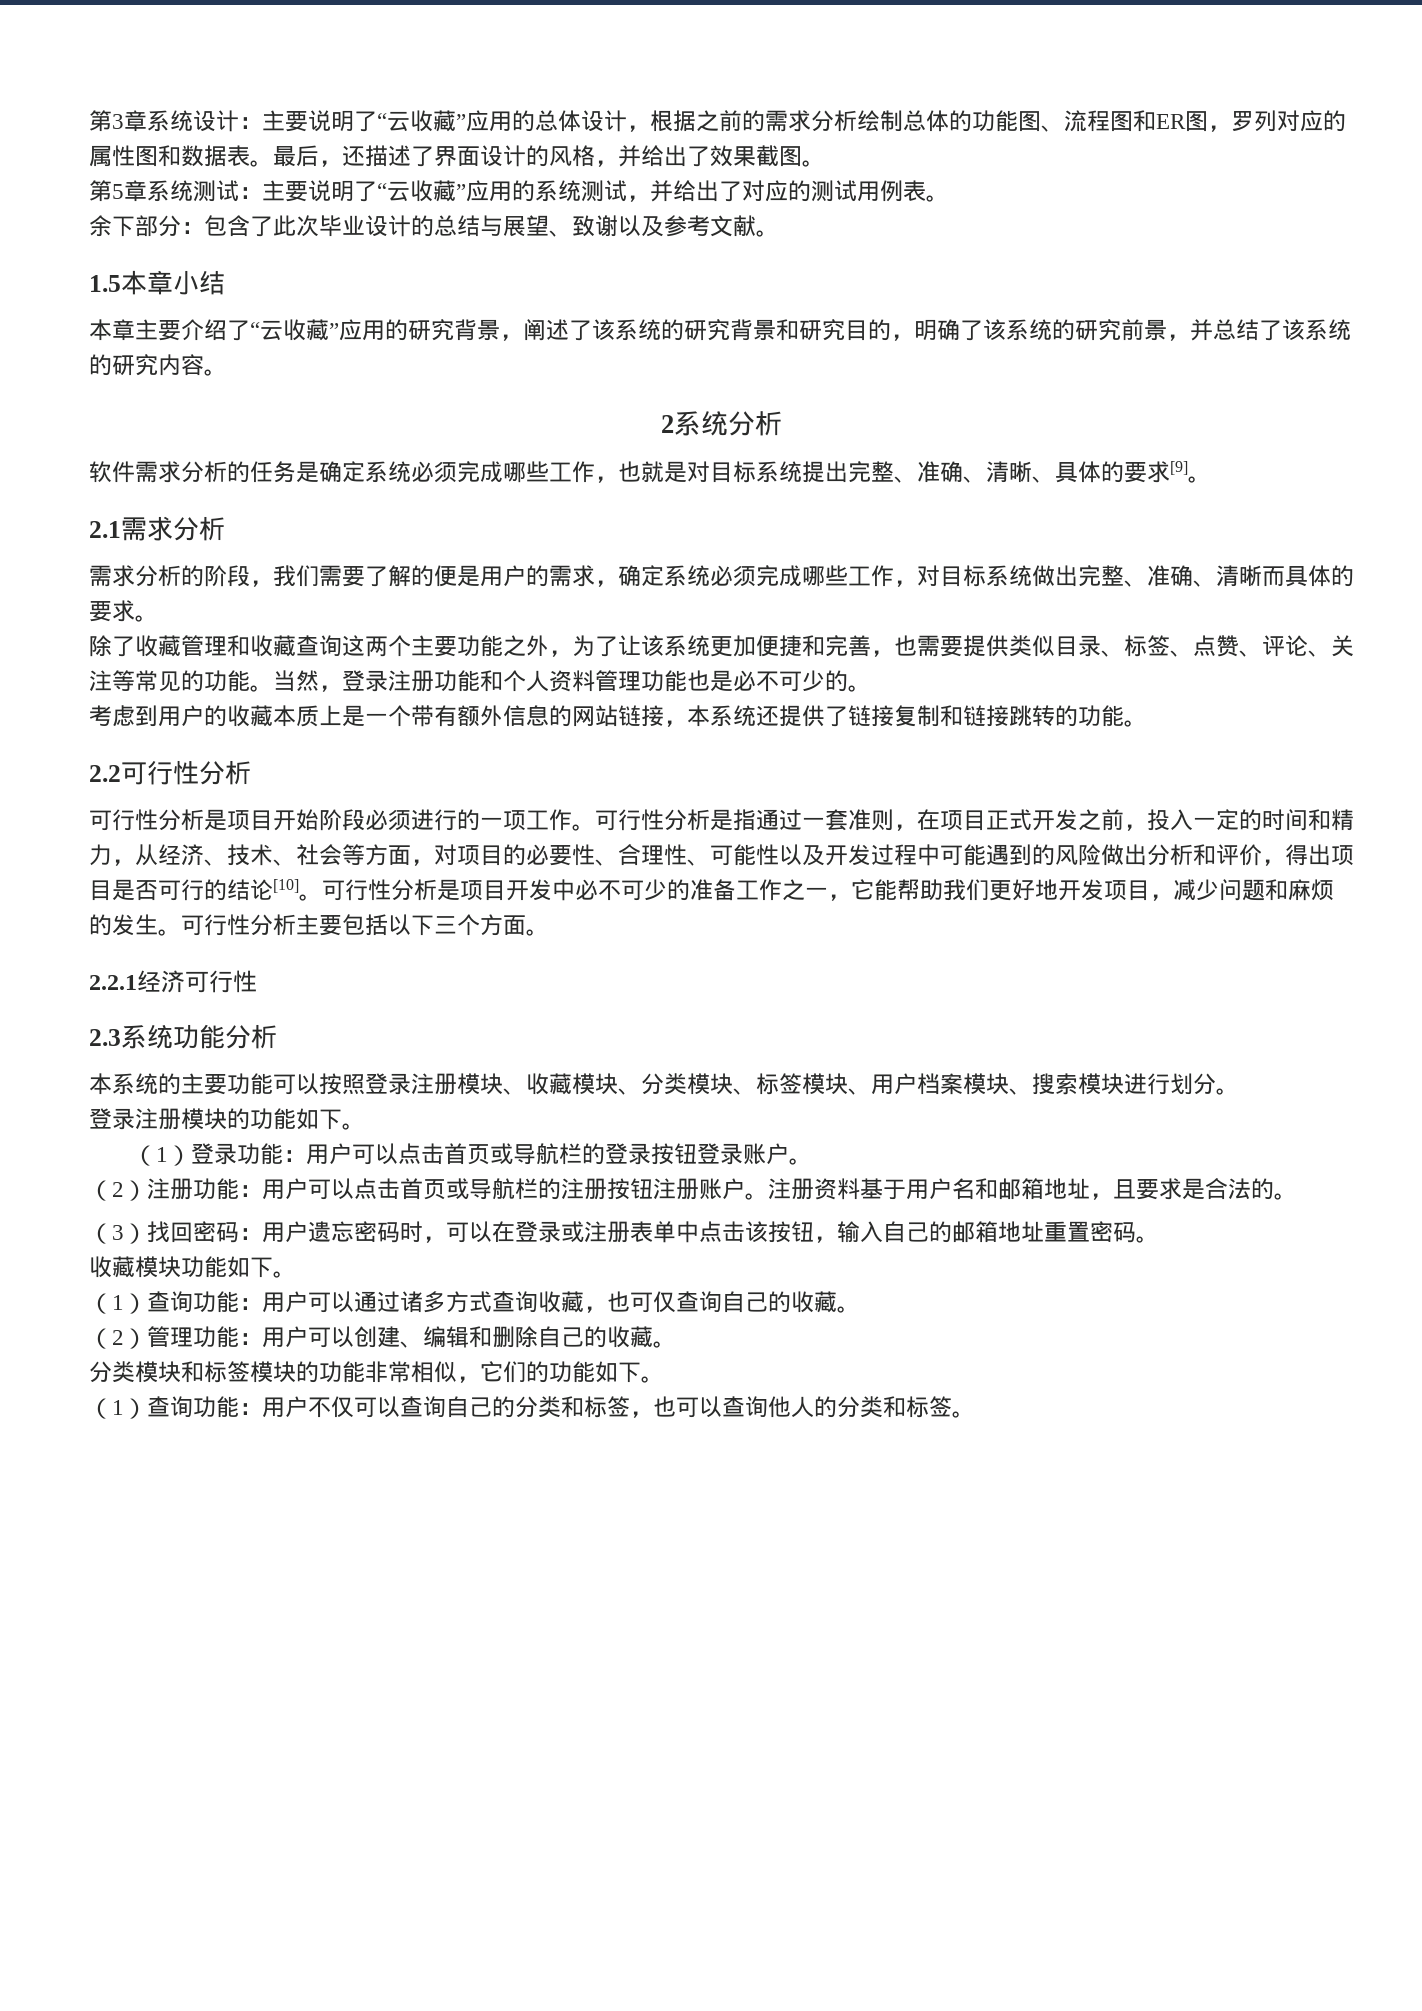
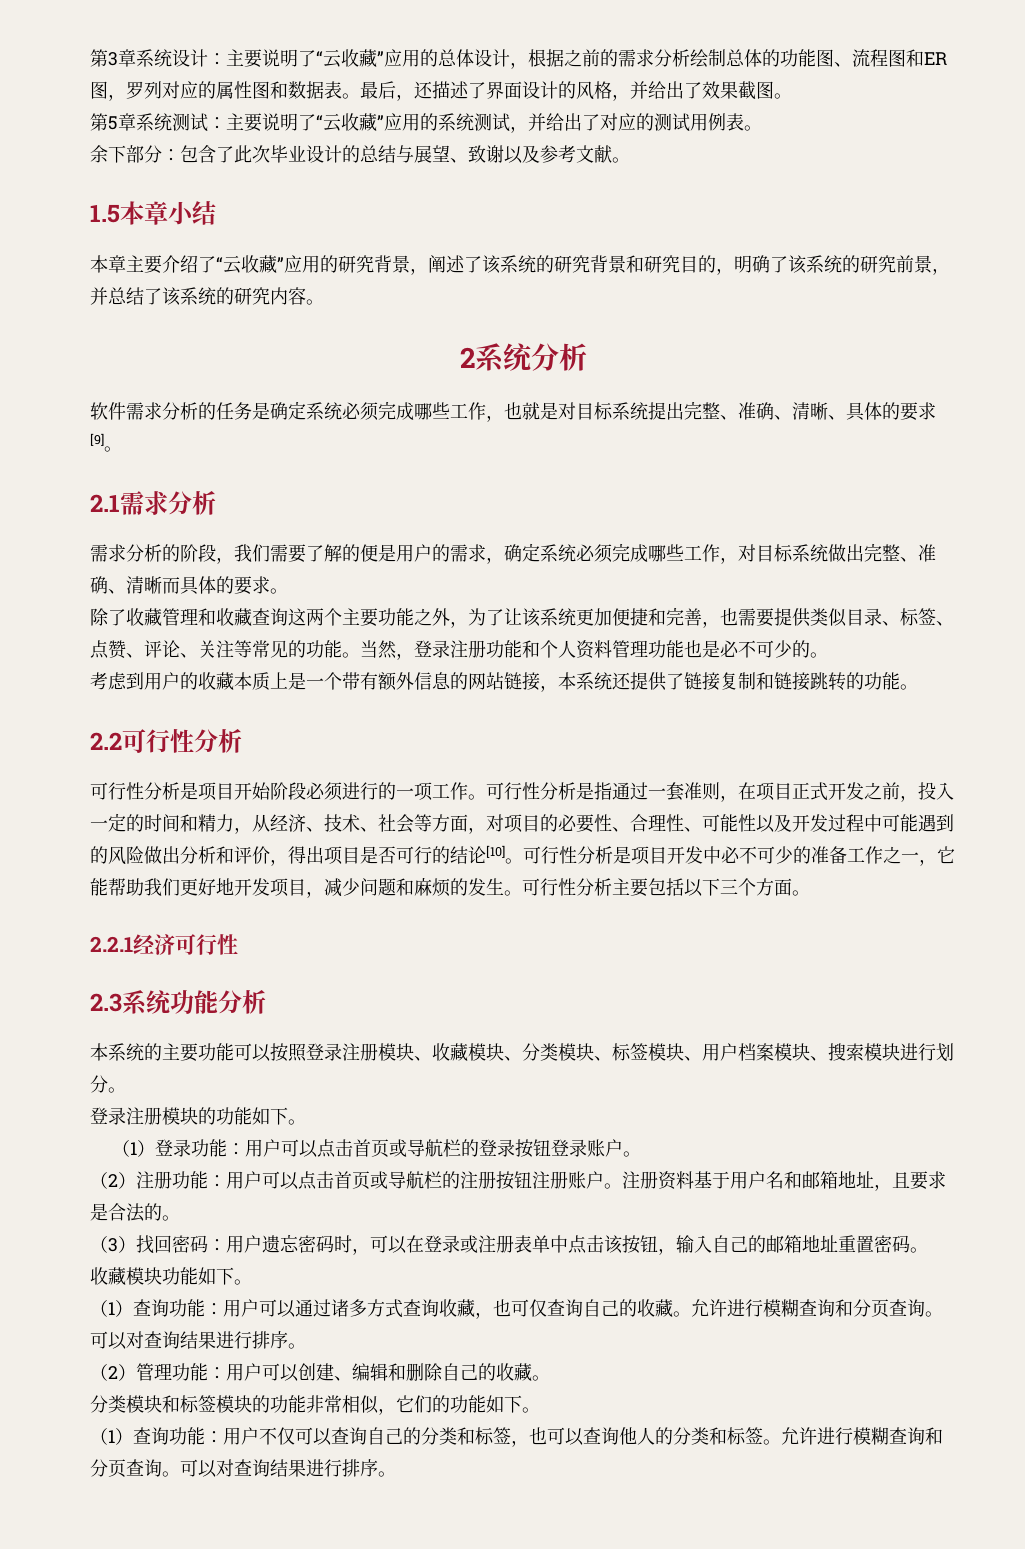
- （1）查询功能：用户可以通过诸多方式查询收藏，也可仅查询自己的收藏。
+ （1）查询功能：用户可以通过诸多方式查询收藏，也可仅查询自己的收藏。允许进行模糊查询和分页查询。可以对查询结果进行排序。
- （1）查询功能：用户不仅可以查询自己的分类和标签，也可以查询他人的分类和标签。
+ （1）查询功能：用户不仅可以查询自己的分类和标签，也可以查询他人的分类和标签。允许进行模糊查询和分页查询。可以对查询结果进行排序。

